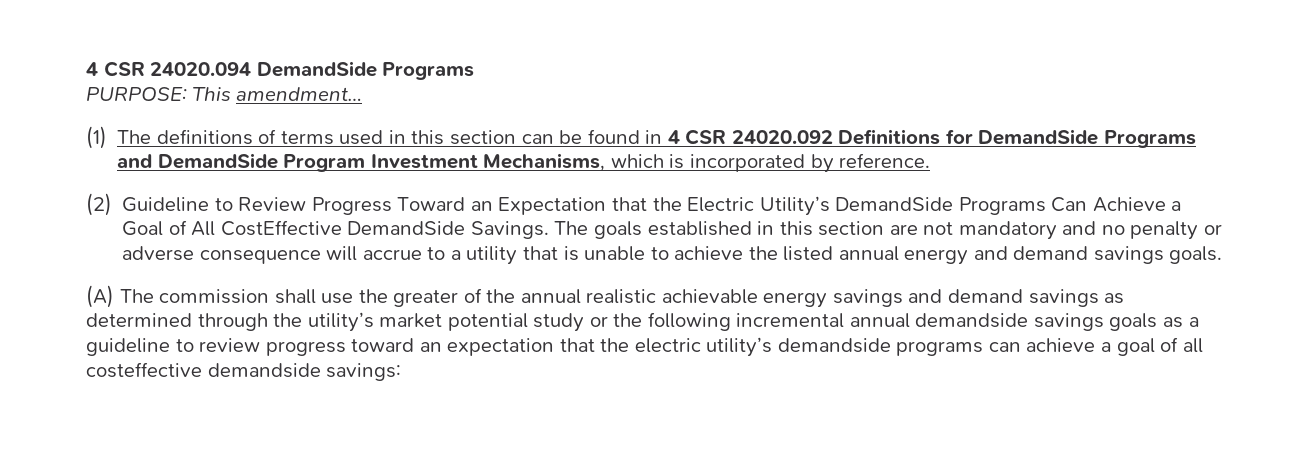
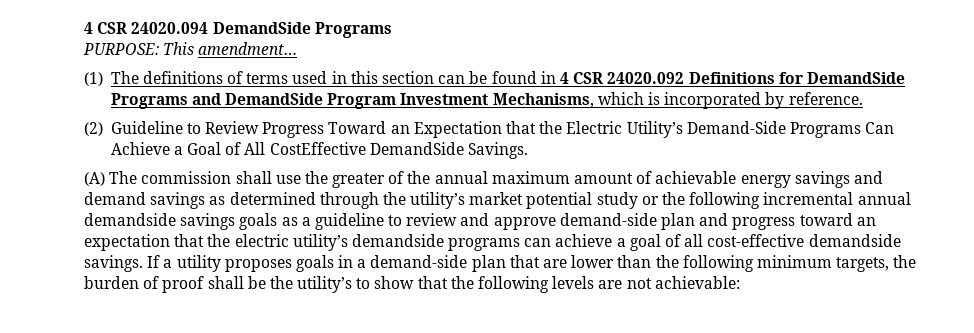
- (2) Guideline to Review Progress Toward an Expectation that the Electric Utility’s DemandSide Programs Can Achieve a Goal of All CostEffective DemandSide Savings. The goals established in this section are not mandatory and no penalty or adverse consequence will accrue to a utility that is unable to achieve the listed annual energy and demand savings goals.
+ (2) Guideline to Review Progress Toward an Expectation that the Electric Utility’s Demand-Side Programs Can Achieve a Goal of All CostEffective DemandSide Savings.
- (A) The commission shall use the greater of the annual realistic achievable energy savings and demand savings as determined through the utility’s market potential study or the following incremental annual demandside savings goals as a guideline to review progress toward an expectation that the electric utility’s demandside programs can achieve a goal of all costeffective demandside savings:
+ (A) The commission shall use the greater of the annual maximum amount of achievable energy savings and demand savings as determined through the utility’s market potential study or the following incremental annual demandside savings goals as a guideline to review and approve demand-side plan and progress toward an expectation that the electric utility’s demandside programs can achieve a goal of all cost-effective demandside savings. If a utility proposes goals in a demand-side plan that are lower than the following minimum targets, the burden of proof shall be the utility’s to show that the following levels are not achievable:

